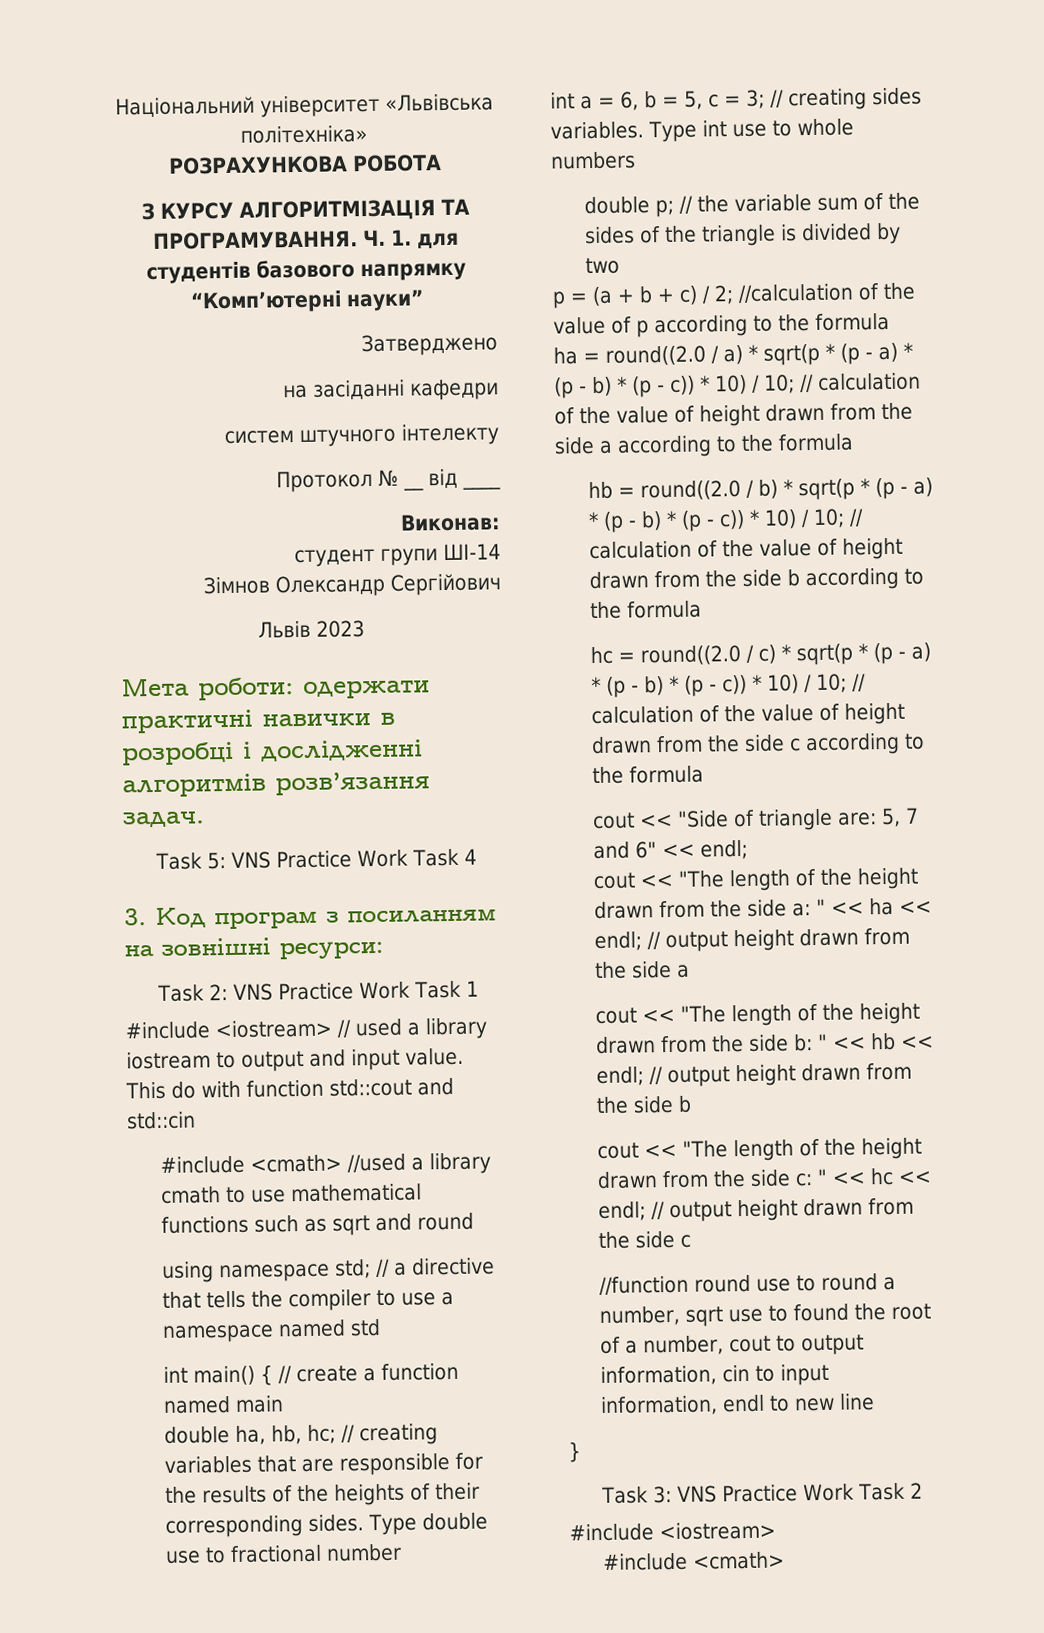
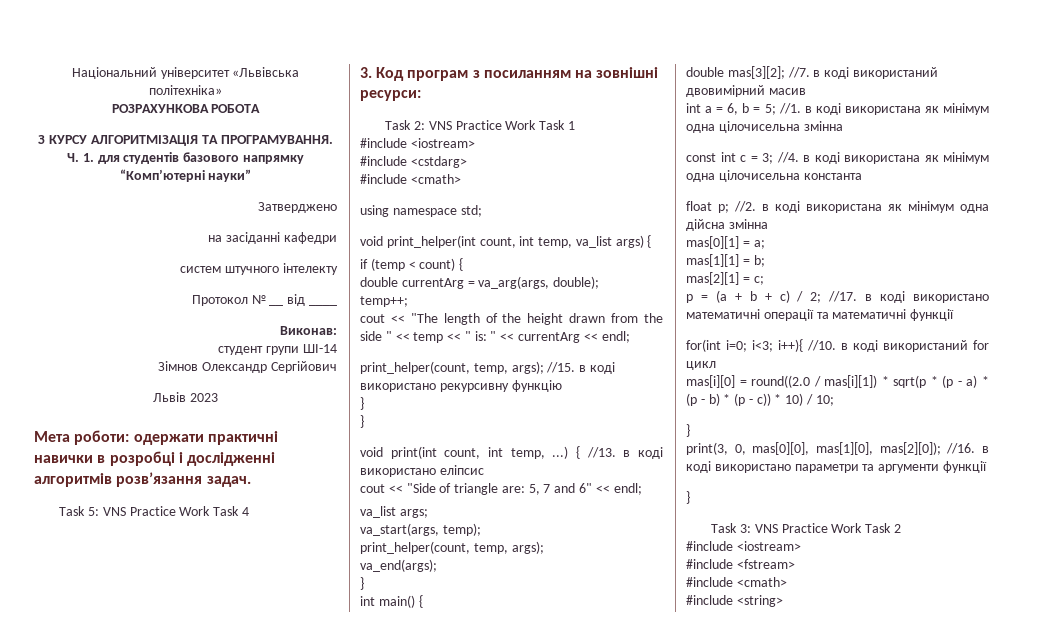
  Task 2: VNS Practice Work Task 1
- #include <iostream> // used a library iostream to output and input value. This do with function std::cout and std::cin
- #include <cmath> //used a library cmath to use mathematical functions such as sqrt and round
- using namespace std; // a directive that tells the compiler to use a namespace named std
- int main() { // create a function named main
- double ha, hb, hc; // creating variables that are responsible for the results of the heights of their corresponding sides. Type double use to fractional number
+ #include <iostream>
+ #include <cstdarg>
+ #include <cmath>
+ using namespace std;
+ void print_helper(int count, int temp, va_list args) {
+ if (temp < count) {
+ double currentArg = va_arg(args, double);
+ temp++;
+ cout << "The length of the height drawn from the side " << temp << " is: " << currentArg << endl;
+ print_helper(count, temp, args); //15. в коді використано рекурсивну функцію
+ }
+ }
+ void print(int count, int temp, ...) { //13. в коді використано еліпсис
+ cout << "Side of triangle are: 5, 7 and 6" << endl;
+ va_list args;
+ va_start(args, temp);
+ print_helper(count, temp, args);
+ va_end(args);
+ }
+ int main() {
+ double mas[3][2]; //7. в коді використаний двовимірний масив
- int a = 6, b = 5, c = 3; // creating sides variables. Type int use to whole numbers
- double p; // the variable sum of the sides of the triangle is divided by two
+ int a = 6, b = 5; //1. в коді використана як мінімум одна цілочисельна змінна
+ const int c = 3; //4. в коді використана як мінімум одна цілочисельна константа
+ float p; //2. в коді використана як мінімум одна дійсна змінна
+ mas[0][1] = a;
+ mas[1][1] = b;
+ mas[2][1] = c;
- p = (a + b + c) / 2; //calculation of the value of p according to the formula
- ha = round((2.0 / a) * sqrt(p * (p - a) * (p - b) * (p - c)) * 10) / 10; // calculation of the value of height drawn from the side a according to the formula
- hb = round((2.0 / b) * sqrt(p * (p - a) * (p - b) * (p - c)) * 10) / 10; // calculation of the value of height drawn from the side b according to the formula
- hc = round((2.0 / c) * sqrt(p * (p - a) * (p - b) * (p - c)) * 10) / 10; // calculation of the value of height drawn from the side c according to the formula
- cout << "Side of triangle are: 5, 7 and 6" << endl;
- cout << "The length of the height drawn from the side a: " << ha << endl; // output height drawn from the side a
- cout << "The length of the height drawn from the side b: " << hb << endl; // output height drawn from the side b
- cout << "The length of the height drawn from the side c: " << hc << endl; // output height drawn from the side c
- //function round use to round a number, sqrt use to found the root of a number, cout to output information, cin to input information, endl to new line
+ p = (a + b + c) / 2; //17. в коді використано математичні операції та математичні функції
+ for(int i=0; i<3; i++){ //10. в коді використаний for цикл
+ mas[i][0] = round((2.0 / mas[i][1]) * sqrt(p * (p - a) * (p - b) * (p - c)) * 10) / 10;
+ }
+ print(3, 0, mas[0][0], mas[1][0], mas[2][0]); //16. в коді використано параметри та аргументи функції
  Task 3: VNS Practice Work Task 2
  #include <iostream>
+ #include <fstream>
  #include <cmath>
+ #include <string>

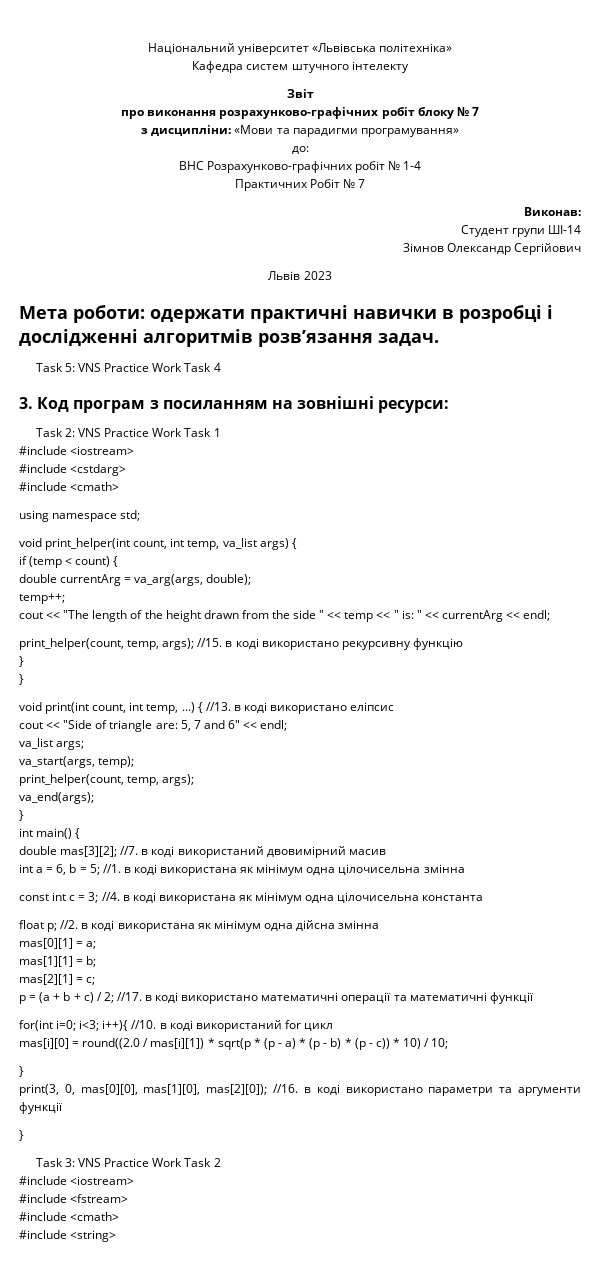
- РОЗРАХУНКОВА РОБОТА
- З КУРСУ АЛГОРИТМІЗАЦІЯ ТА ПРОГРАМУВАННЯ. Ч. 1. для студентів базового напрямку “Комп’ютерні науки”
- Затверджено
- на засіданні кафедри
- систем штучного інтелекту
- Протокол № __ від ____
+ Кафедра систем штучного інтелекту
+ Звіт
+ про виконання розрахунково-графічних робіт блоку № 7
+ з дисципліни: «Мови та парадигми програмування»
+ до:
+ ВНС Розрахунково-графічних робіт № 1-4
+ Практичних Робіт № 7
- студент групи ШІ-14
+ Студент групи ШІ-14

